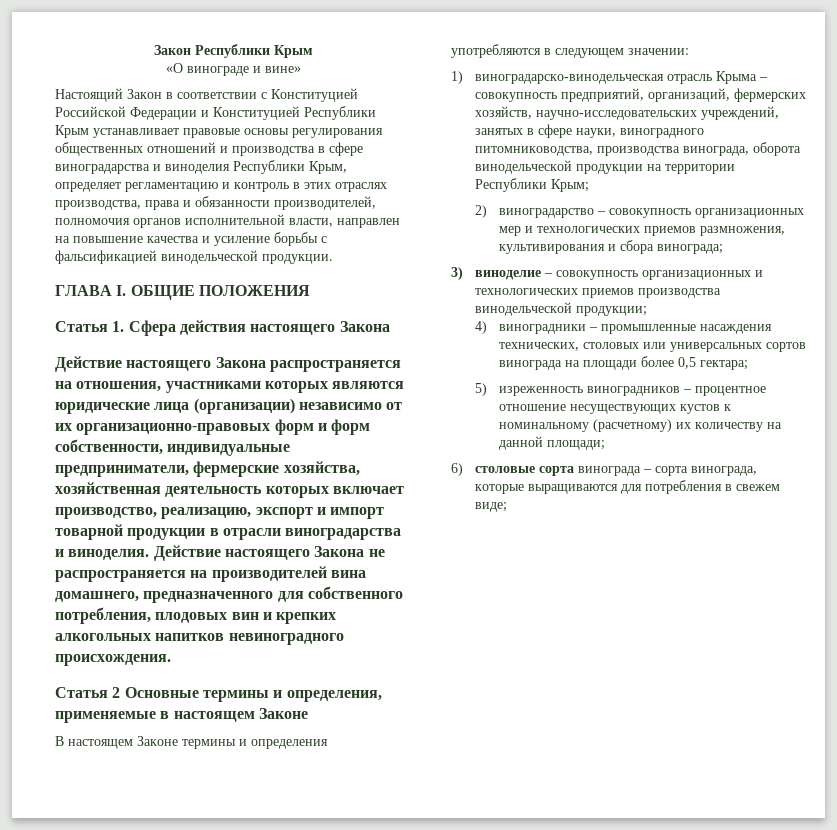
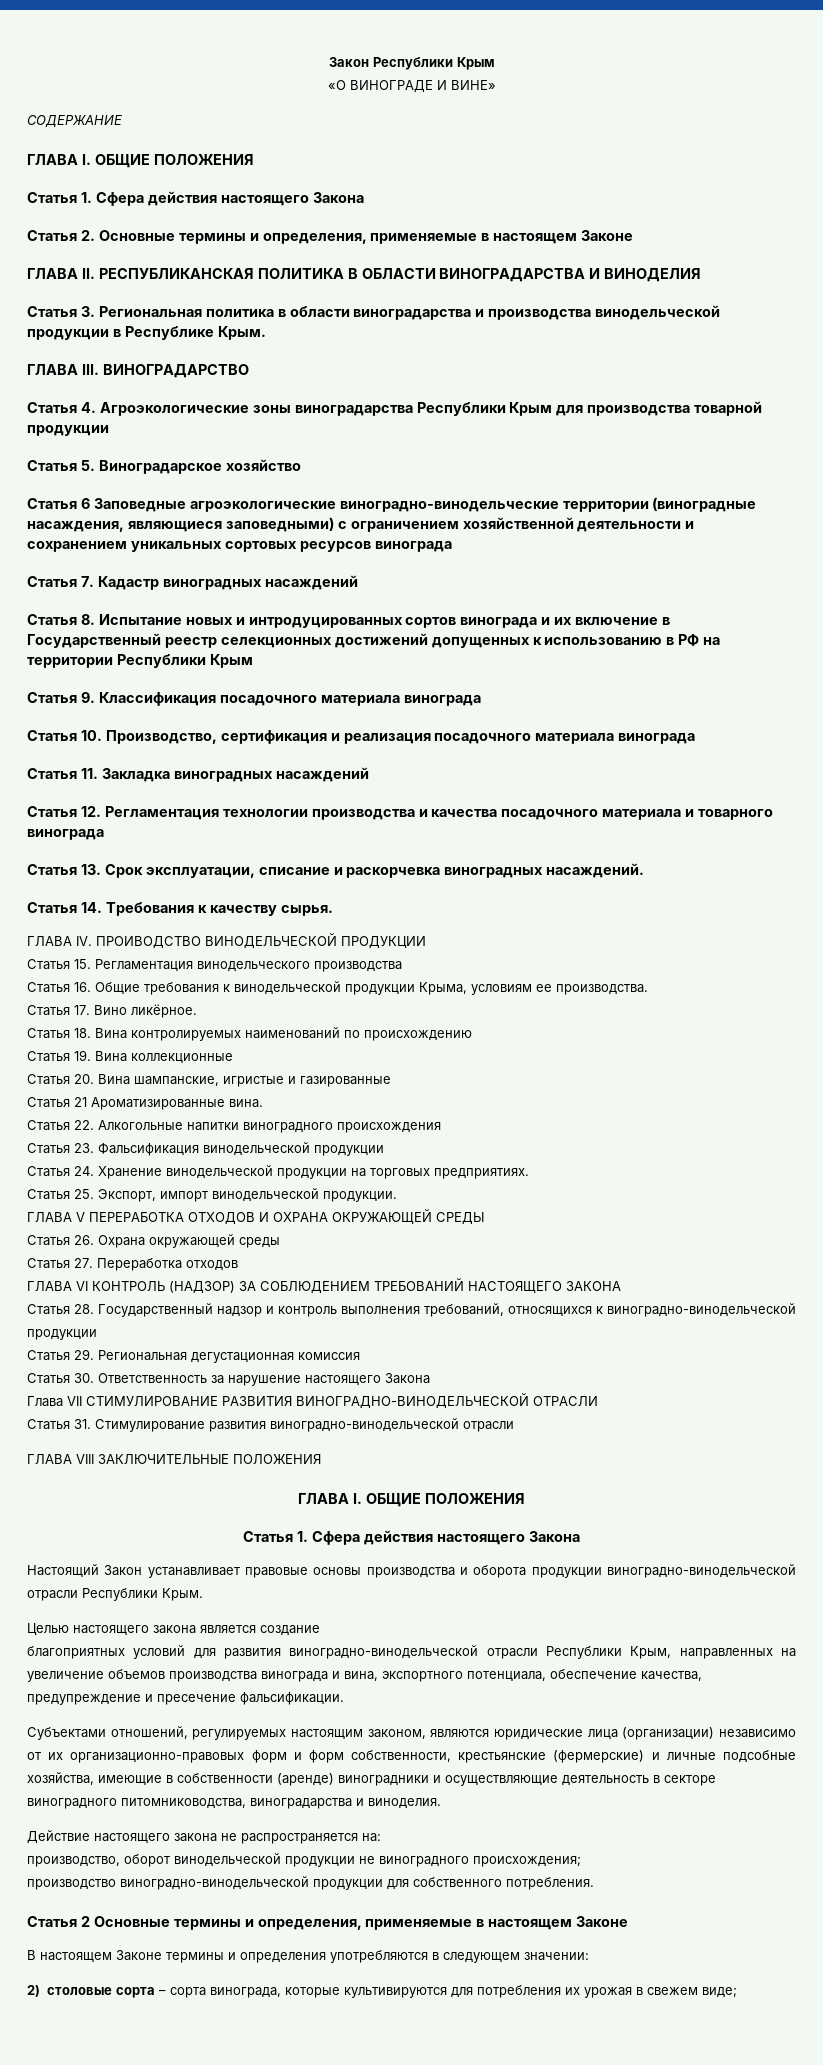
- «О винограде и вине»
- Настоящий Закон в соответствии с Конституцией Российской Федерации и Конституцией Республики Крым устанавливает правовые основы регулирования общественных отношений и производства в сфере виноградарства и виноделия Республики Крым, определяет регламентацию и контроль в этих отраслях производства, права и обязанности производителей, полномочия органов исполнительной власти, направлен на повышение качества и усиление борьбы с фальсификацией винодельческой продукции.
+ «О ВИНОГРАДЕ И ВИНЕ»
+ СОДЕРЖАНИЕ
- Действие настоящего Закона распространяется на отношения, участниками которых являются юридические лица (организации) независимо от их организационно-правовых форм и форм собственности, индивидуальные предприниматели, фермерские хозяйства, хозяйственная деятельность которых включает производство, реализацию, экспорт и импорт товарной продукции в отрасли виноградарства и виноделия. Действие настоящего Закона не распространяется на производителей вина домашнего, предназначенного для собственного потребления, плодовых вин и крепких алкогольных напитков невиноградного происхождения.
+ Статья 2. Основные термины и определения, применяемые в настоящем Законе
+ ГЛАВА II. РЕСПУБЛИКАНСКАЯ ПОЛИТИКА В ОБЛАСТИ ВИНОГРАДАРСТВА И ВИНОДЕЛИЯ
+ Статья 3. Региональная политика в области виноградарства и производства винодельческой продукции в Республике Крым.
+ ГЛАВА III. ВИНОГРАДАРСТВО
+ Статья 4. Агроэкологические зоны виноградарства Республики Крым для производства товарной продукции
+ Статья 5. Виноградарское хозяйство
+ Статья 6 Заповедные агроэкологические виноградно-винодельческие территории (виноградные насаждения, являющиеся заповедными) с ограничением хозяйственной деятельности и сохранением уникальных сортовых ресурсов винограда
+ Статья 7. Кадастр виноградных насаждений
+ Статья 8. Испытание новых и интродуцированных сортов винограда и их включение в Государственный реестр селекционных достижений допущенных к использованию в РФ на территории Республики Крым
+ Статья 9. Классификация посадочного материала винограда
+ Статья 10. Производство, сертификация и реализация посадочного материала винограда
+ Статья 11. Закладка виноградных насаждений
+ Статья 12. Регламентация технологии производства и качества посадочного материала и товарного винограда
+ Статья 13. Срок эксплуатации, списание и раскорчевка виноградных насаждений.
+ Статья 14. Требования к качеству сырья.
+ ГЛАВА IV. ПРОИВОДСТВО ВИНОДЕЛЬЧЕСКОЙ ПРОДУКЦИИ
+ Статья 15. Регламентация винодельческого производства
+ Статья 16. Общие требования к винодельческой продукции Крыма, условиям ее производства.
+ Статья 17. Вино ликёрное.
+ Статья 18. Вина контролируемых наименований по происхождению
+ Статья 19. Вина коллекционные
+ Статья 20. Вина шампанские, игристые и газированные
+ Статья 21 Ароматизированные вина.
+ Статья 22. Алкогольные напитки виноградного происхождения
+ Статья 23. Фальсификация винодельческой продукции
+ Статья 24. Хранение винодельческой продукции на торговых предприятиях.
+ Статья 25. Экспорт, импорт винодельческой продукции.
+ ГЛАВА V ПЕРЕРАБОТКА ОТХОДОВ И ОХРАНА ОКРУЖАЮЩЕЙ СРЕДЫ
+ Статья 26. Охрана окружающей среды
+ Статья 27. Переработка отходов
+ ГЛАВА VI КОНТРОЛЬ (НАДЗОР) ЗА СОБЛЮДЕНИЕМ ТРЕБОВАНИЙ НАСТОЯЩЕГО ЗАКОНА
+ Статья 28. Государственный надзор и контроль выполнения требований, относящихся к виноградно-винодельческой продукции
+ Статья 29. Региональная дегустационная комиссия
+ Статья 30. Ответственность за нарушение настоящего Закона
+ Глава VII СТИМУЛИРОВАНИЕ РАЗВИТИЯ ВИНОГРАДНО-ВИНОДЕЛЬЧЕСКОЙ ОТРАСЛИ
+ Статья 31. Стимулирование развития виноградно-винодельческой отрасли
+ ГЛАВА VIII ЗАКЛЮЧИТЕЛЬНЫЕ ПОЛОЖЕНИЯ
+ ГЛАВА I. ОБЩИЕ ПОЛОЖЕНИЯ
+ Статья 1. Сфера действия настоящего Закона
+ Настоящий Закон устанавливает правовые основы производства и оборота продукции виноградно-винодельческой отрасли Республики Крым.
+ Целью настоящего закона является создание
+ благоприятных условий для развития виноградно-винодельческой отрасли Республики Крым, направленных на увеличение объемов производства винограда и вина, экспортного потенциала, обеспечение качества, предупреждение и пресечение фальсификации.
+ Субъектами отношений, регулируемых настоящим законом, являются юридические лица (организации) независимо от их организационно-правовых форм и форм собственности, крестьянские (фермерские) и личные подсобные хозяйства, имеющие в собственности (аренде) виноградники и осуществляющие деятельность в секторе виноградного питомниководства, виноградарства и виноделия.
+ Действие настоящего закона не распространяется на:
+ производство, оборот винодельческой продукции не виноградного происхождения;
+ производство виноградно-винодельческой продукции для собственного потребления.
- 1) виноградарско-винодельческая отрасль Крыма – совокупность предприятий, организаций, фермерских хозяйств, научно-исследовательских учреждений, занятых в сфере науки, виноградного питомниководства, производства винограда, оборота винодельческой продукции на территории Республики Крым;
- 2) виноградарство – совокупность организационных мер и технологических приемов размножения, культивирования и сбора винограда;
- 3) виноделие – совокупность организационных и технологических приемов производства винодельческой продукции;
- 4) виноградники – промышленные насаждения технических, столовых или универсальных сортов винограда на площади более 0,5 гектара;
- 5) изреженность виноградников – процентное отношение несуществующих кустов к номинальному (расчетному) их количеству на данной площади;
- 6) cтоловые сорта винограда – сорта винограда, которые выращиваются для потребления в свежем виде;
+ 2) cтоловые сорта – сорта винограда, которые культивируются для потребления их урожая в свежем виде;

